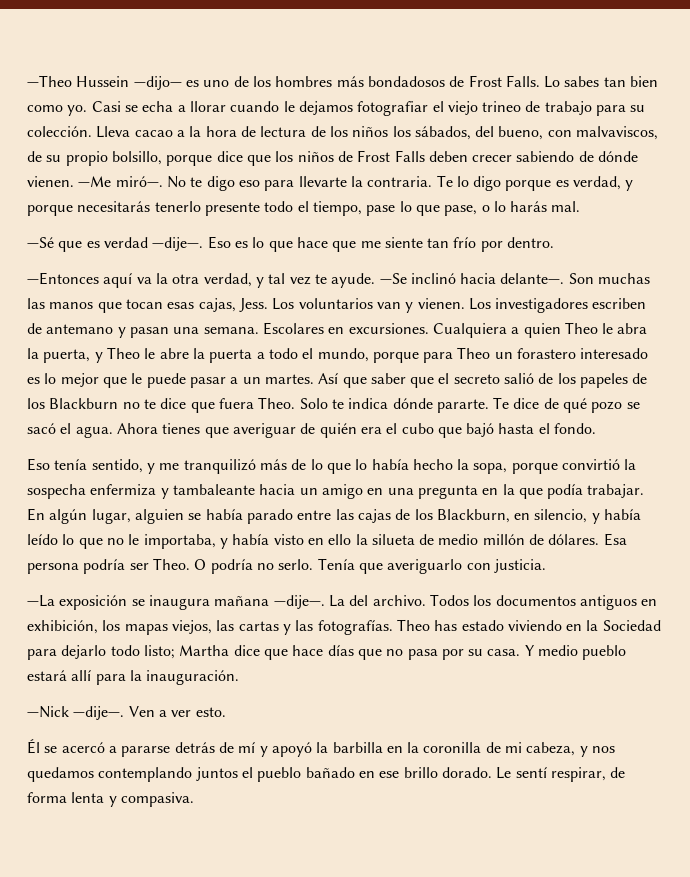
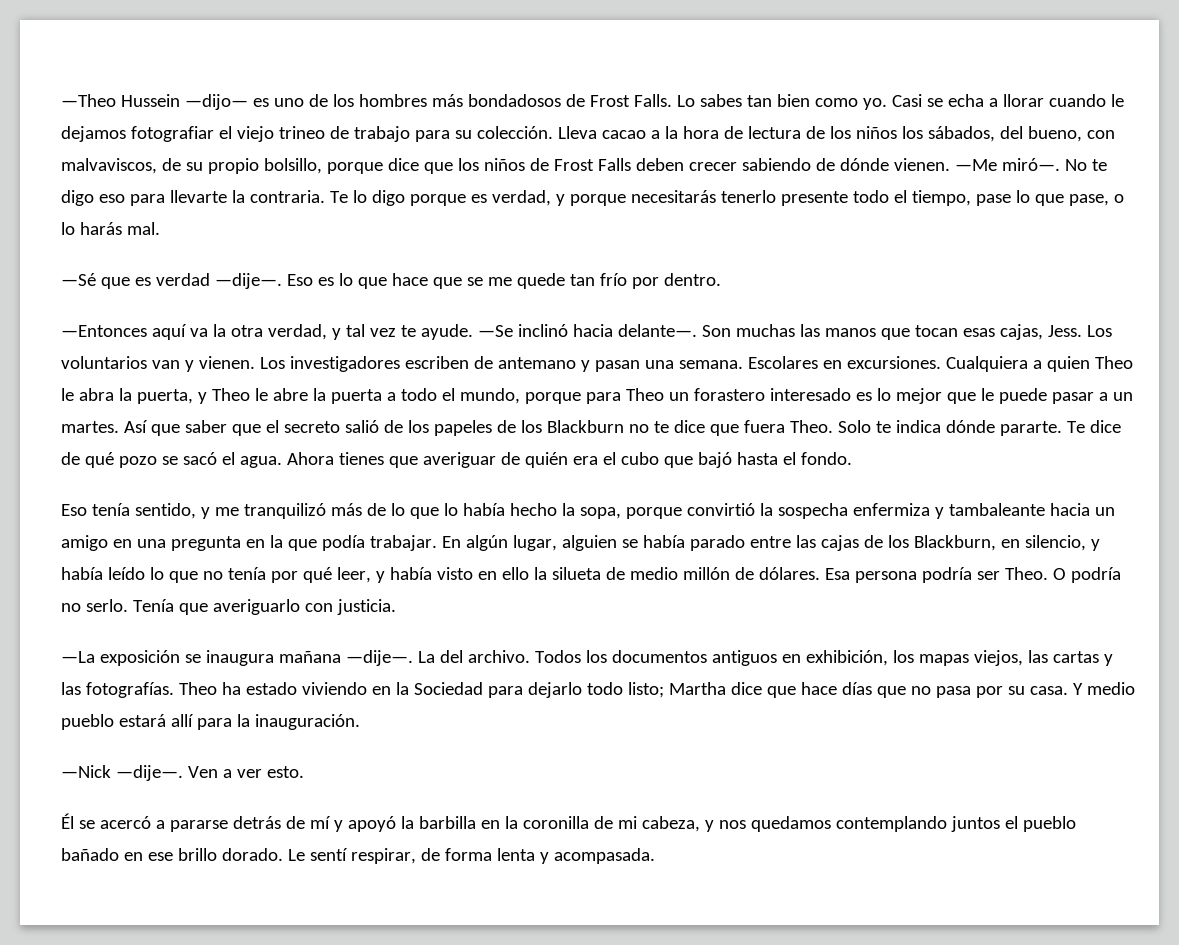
- Eso es lo que hace que me siente tan frío por dentro.
+ Eso es lo que hace que se me quede tan frío por dentro.
- En algún lugar, alguien se había parado entre las cajas de los Blackburn, en silencio, y había leído lo que no le importaba, y había visto en ello la silueta de medio millón de dólares.
+ En algún lugar, alguien se había parado entre las cajas de los Blackburn, en silencio, y había leído lo que no tenía por qué leer, y había visto en ello la silueta de medio millón de dólares.
- Theo has estado viviendo en la Sociedad para dejarlo todo listo; Martha dice que hace días que no pasa por su casa.
+ Theo ha estado viviendo en la Sociedad para dejarlo todo listo; Martha dice que hace días que no pasa por su casa.
- Le sentí respirar, de forma lenta y compasiva.
+ Le sentí respirar, de forma lenta y acompasada.

